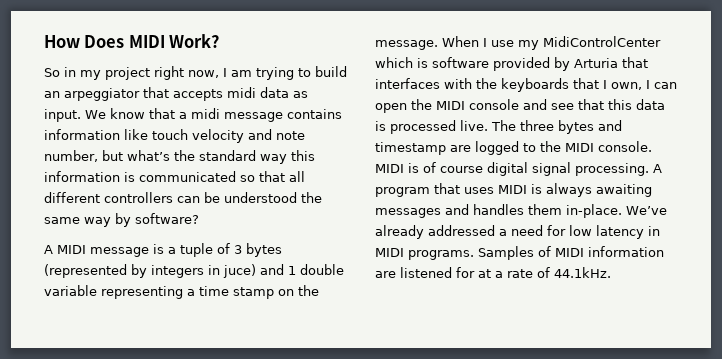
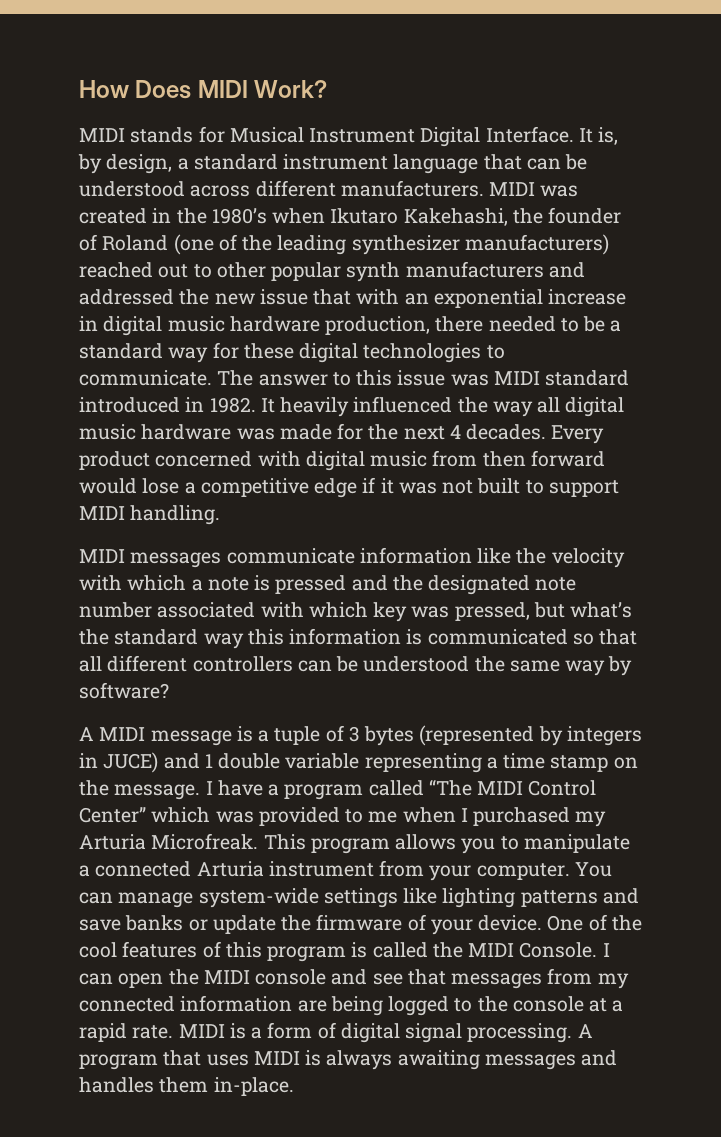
- So in my project right now, I am trying to build an arpeggiator that accepts midi data as input. We know that a midi message contains information like touch velocity and note number, but what’s the standard way this information is communicated so that all different controllers can be understood the same way by software?
+ MIDI stands for Musical Instrument Digital Interface. It is, by design, a standard instrument language that can be understood across different manufacturers. MIDI was created in the 1980’s when Ikutaro Kakehashi, the founder of Roland (one of the leading synthesizer manufacturers) reached out to other popular synth manufacturers and addressed the new issue that with an exponential increase in digital music hardware production, there needed to be a standard way for these digital technologies to communicate. The answer to this issue was MIDI standard introduced in 1982. It heavily influenced the way all digital music hardware was made for the next 4 decades. Every product concerned with digital music from then forward would lose a competitive edge if it was not built to support MIDI handling.
+ MIDI messages communicate information like the velocity with which a note is pressed and the designated note number associated with which key was pressed, but what’s the standard way this information is communicated so that all different controllers can be understood the same way by software?
- A MIDI message is a tuple of 3 bytes (represented by integers in juce) and 1 double variable representing a time stamp on the message.
+ A MIDI message is a tuple of 3 bytes (represented by integers in JUCE) and 1 double variable representing a time stamp on the message.
- When I use my MidiControlCenter which is software provided by Arturia that interfaces with the keyboards that I own, I can open the MIDI console and see that this data is processed live. The three bytes and timestamp are logged to the MIDI console. MIDI is of course digital signal processing.
+ I have a program called “The MIDI Control Center” which was provided to me when I purchased my Arturia Microfreak. This program allows you to manipulate a connected Arturia instrument from your computer. You can manage system-wide settings like lighting patterns and save banks or update the firmware of your device. One of the cool features of this program is called the MIDI Console. I can open the MIDI console and see that messages from my connected information are being logged to the console at a rapid rate. MIDI is a form of digital signal processing.
- We’ve already addressed a need for low latency in MIDI programs. Samples of MIDI information are listened for at a rate of 44.1kHz.

